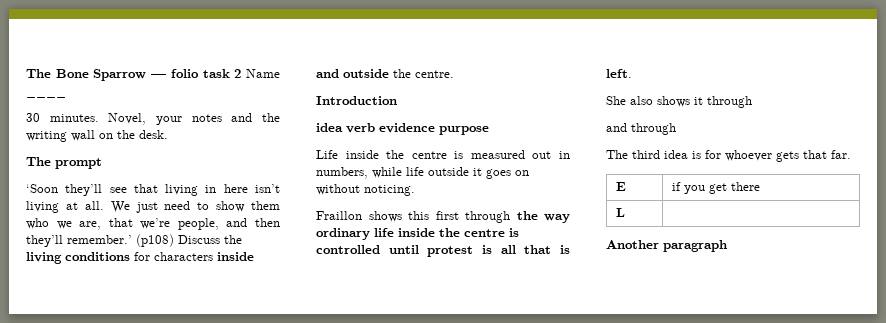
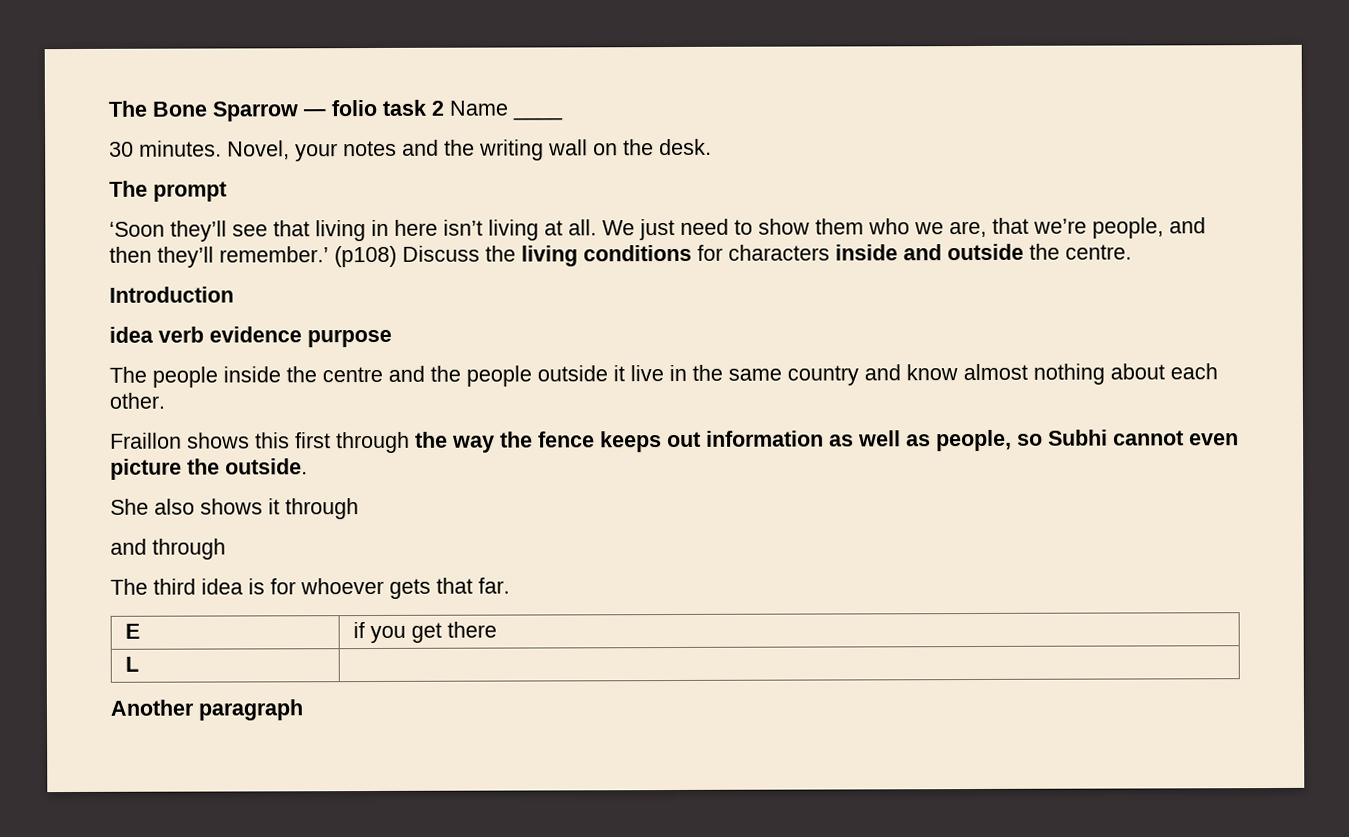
- Life inside the centre is measured out in numbers, while life outside it goes on without noticing.
+ The people inside the centre and the people outside it live in the same country and know almost nothing about each other.
- Fraillon shows this first through the way ordinary life inside the centre is controlled until protest is all that is left.
+ Fraillon shows this first through the way the fence keeps out information as well as people, so Subhi cannot even picture the outside.

